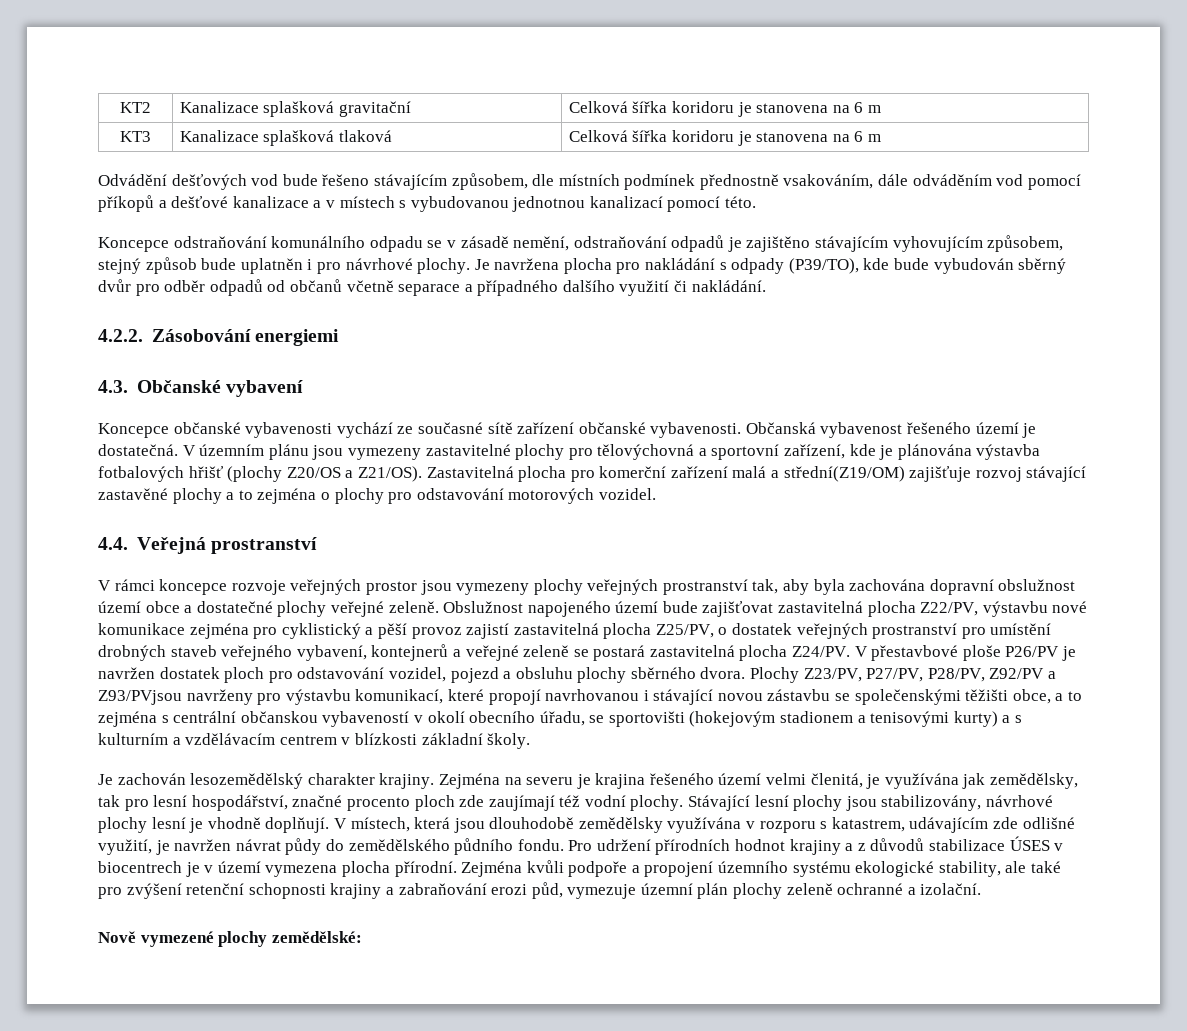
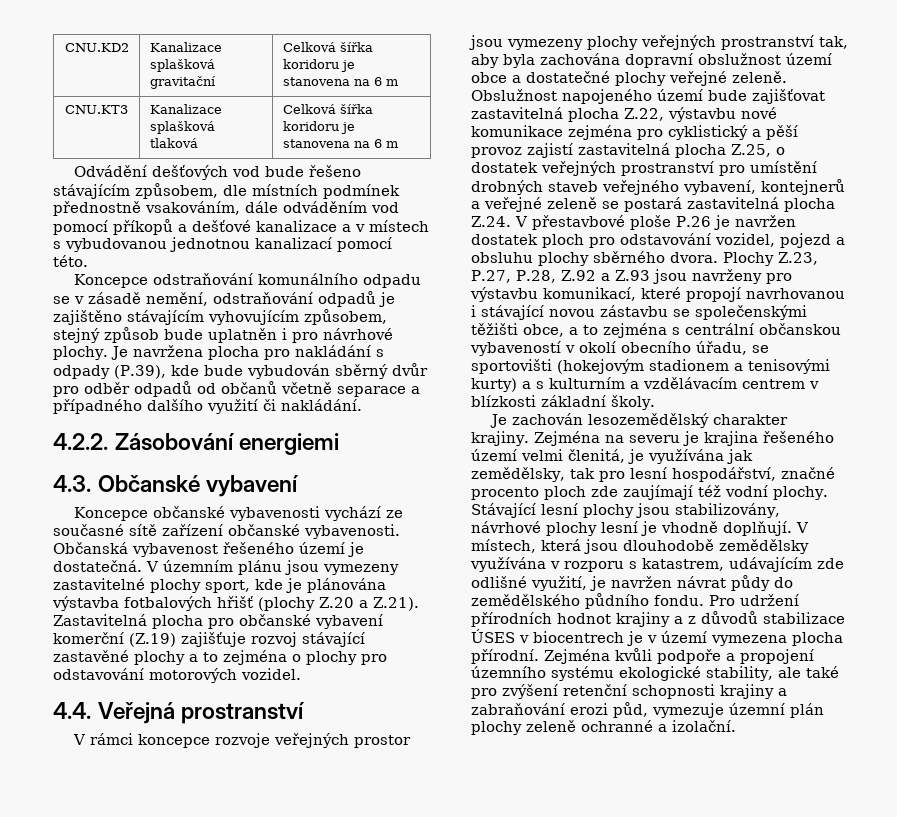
- KT2 | Kanalizace splašková gravitační | Celková šířka koridoru je stanovena na 6 m
+ CNU.KD2 | Kanalizace splašková gravitační | Celková šířka koridoru je stanovena na 6 m
- KT3 | Kanalizace splašková tlaková | Celková šířka koridoru je stanovena na 6 m
+ CNU.KT3 | Kanalizace splašková tlaková | Celková šířka koridoru je stanovena na 6 m
- Je navržena plocha pro nakládání s odpady (P39/TO), kde bude vybudován sběrný dvůr pro odběr odpadů od občanů včetně separace a případného dalšího využití či nakládání.
+ Je navržena plocha pro nakládání s odpady (P.39), kde bude vybudován sběrný dvůr pro odběr odpadů od občanů včetně separace a případného dalšího využití či nakládání.
- V územním plánu jsou vymezeny zastavitelné plochy pro tělovýchovná a sportovní zařízení, kde je plánována výstavba fotbalových hřišť (plochy Z20/OS a Z21/OS). Zastavitelná plocha pro komerční zařízení malá a střední(Z19/OM) zajišťuje rozvoj stávající zastavěné plochy a to zejména o plochy pro odstavování motorových vozidel.
+ V územním plánu jsou vymezeny zastavitelné plochy sport, kde je plánována výstavba fotbalových hřišť (plochy Z.20 a Z.21). Zastavitelná plocha pro občanské vybavení komerční (Z.19) zajišťuje rozvoj stávající zastavěné plochy a to zejména o plochy pro odstavování motorových vozidel.
- Obslužnost napojeného území bude zajišťovat zastavitelná plocha Z22/PV, výstavbu nové komunikace zejména pro cyklistický a pěší provoz zajistí zastavitelná plocha Z25/PV, o dostatek veřejných prostranství pro umístění drobných staveb veřejného vybavení, kontejnerů a veřejné zeleně se postará zastavitelná plocha Z24/PV. V přestavbové ploše P26/PV je navržen dostatek ploch pro odstavování vozidel, pojezd a obsluhu plochy sběrného dvora.
+ Obslužnost napojeného území bude zajišťovat zastavitelná plocha Z.22, výstavbu nové komunikace zejména pro cyklistický a pěší provoz zajistí zastavitelná plocha Z.25, o dostatek veřejných prostranství pro umístění drobných staveb veřejného vybavení, kontejnerů a veřejné zeleně se postará zastavitelná plocha Z.24. V přestavbové ploše P.26 je navržen dostatek ploch pro odstavování vozidel, pojezd a obsluhu plochy sběrného dvora.
- Plochy Z23/PV, P27/PV, P28/PV, Z92/PV a Z93/PVjsou navrženy pro výstavbu komunikací, které propojí navrhovanou i stávající novou zástavbu se společenskými těžišti obce, a to zejména s centrální občanskou vybaveností v okolí obecního úřadu, se sportovišti (hokejovým stadionem a tenisovými kurty) a s kulturním a vzdělávacím centrem v blízkosti základní školy.
+ Plochy Z.23, P.27, P.28, Z.92 a Z.93 jsou navrženy pro výstavbu komunikací, které propojí navrhovanou i stávající novou zástavbu se společenskými těžišti obce, a to zejména s centrální občanskou vybaveností v okolí obecního úřadu, se sportovišti (hokejovým stadionem a tenisovými kurty) a s kulturním a vzdělávacím centrem v blízkosti základní školy.
- Nově vymezené plochy zemědělské:

